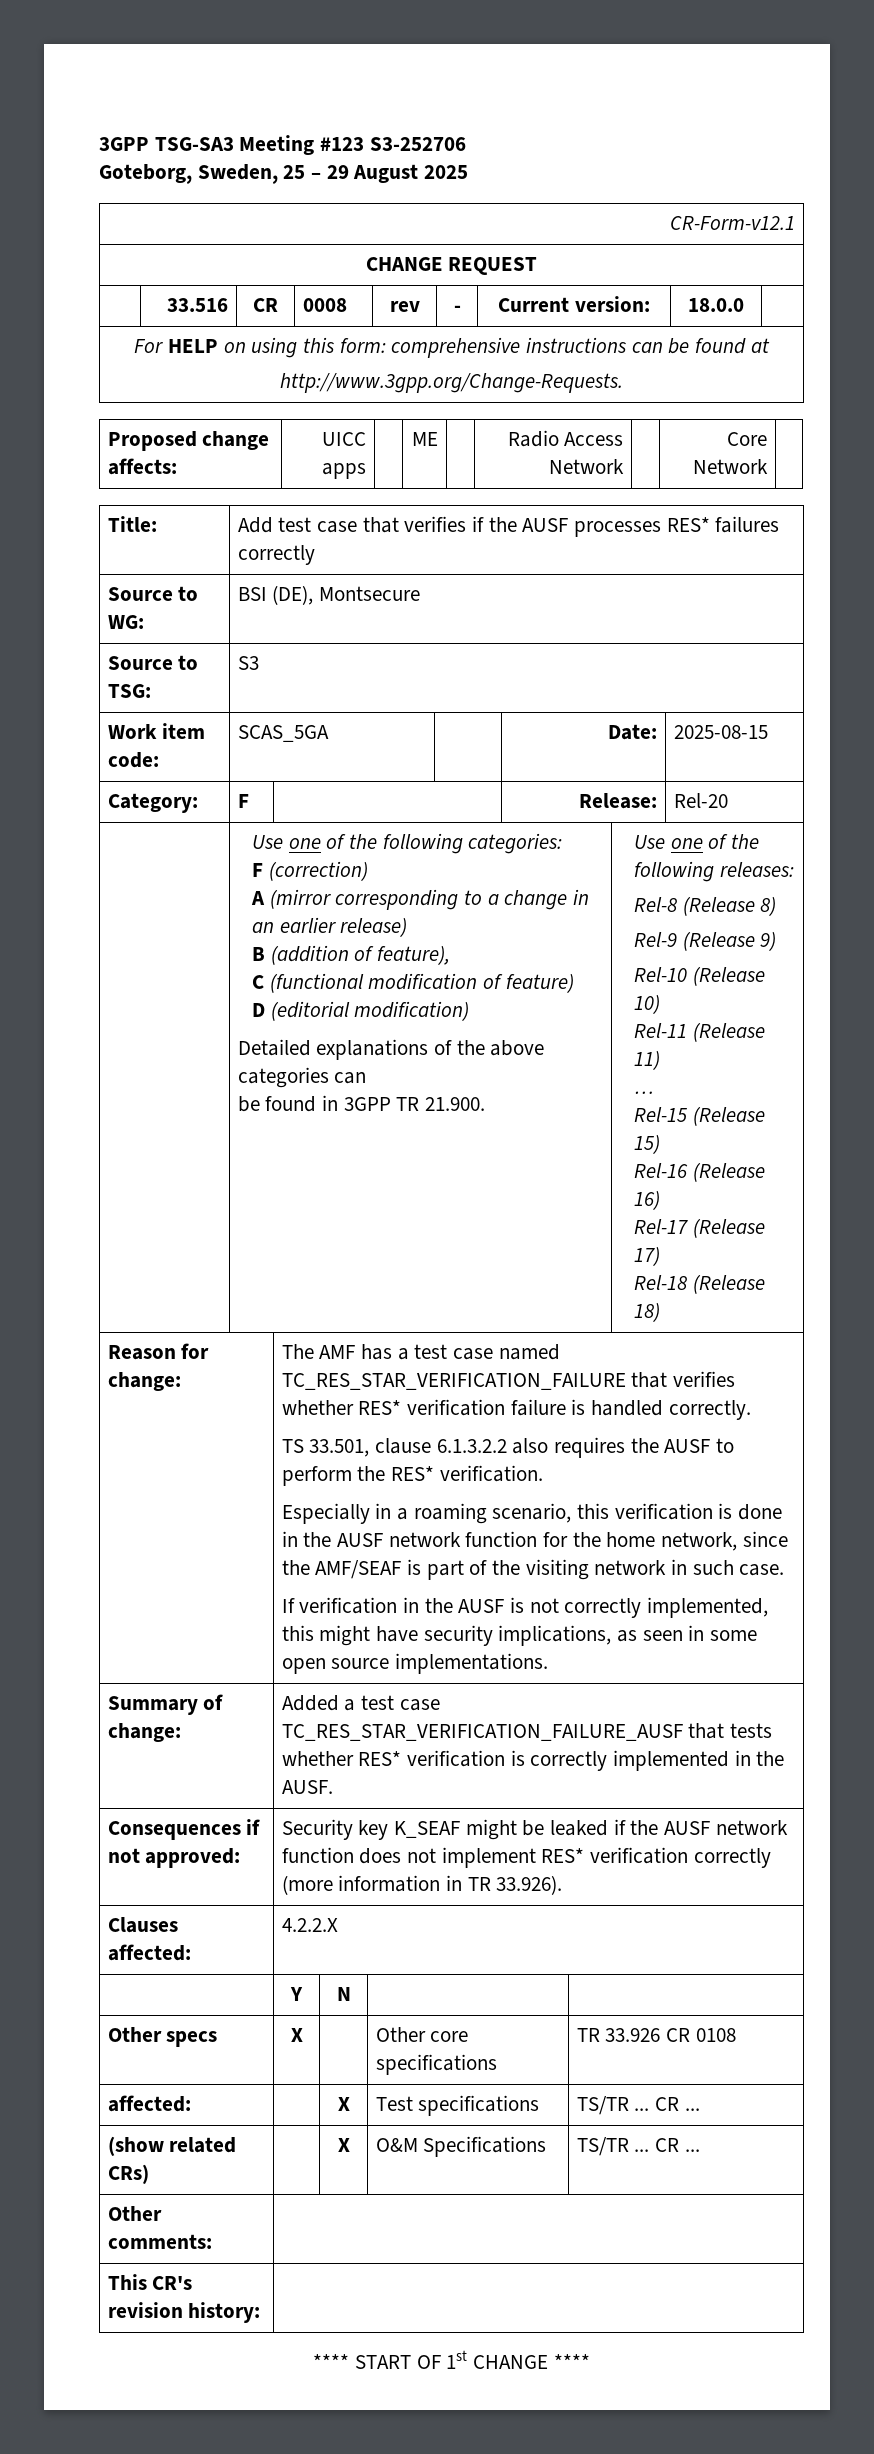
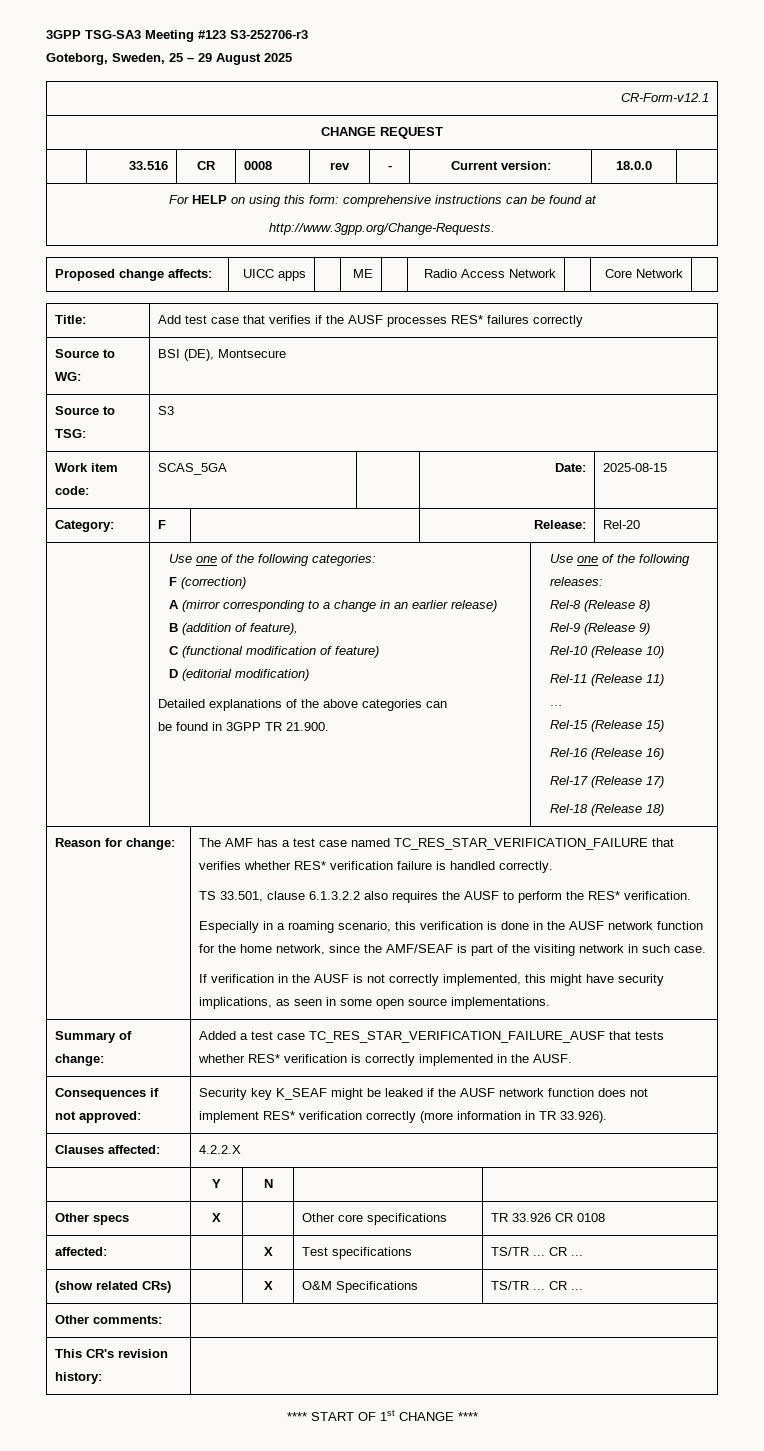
- 3GPP TSG-SA3 Meeting #123 S3-252706
+ 3GPP TSG-SA3 Meeting #123 S3-252706-r3

